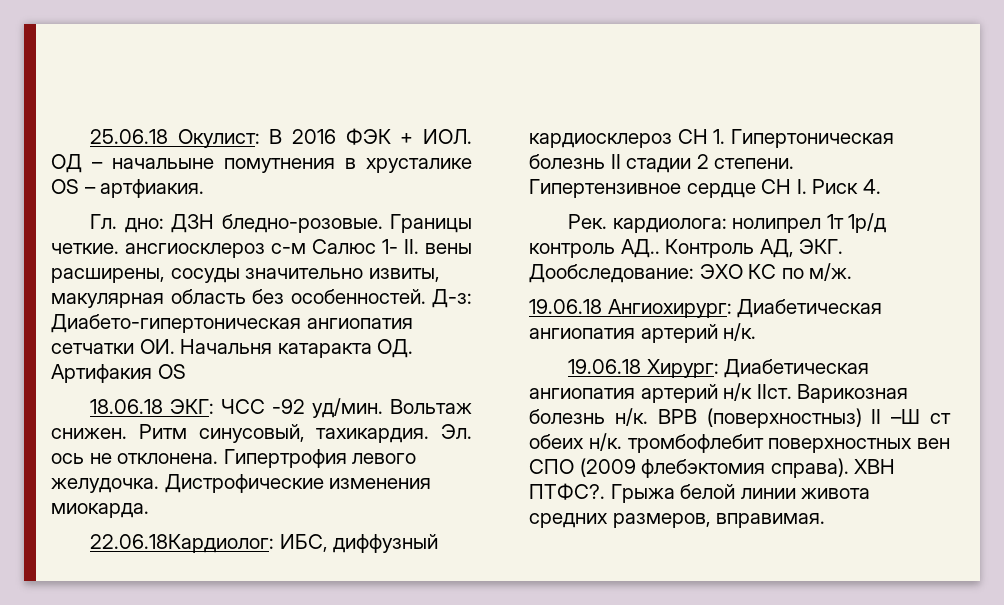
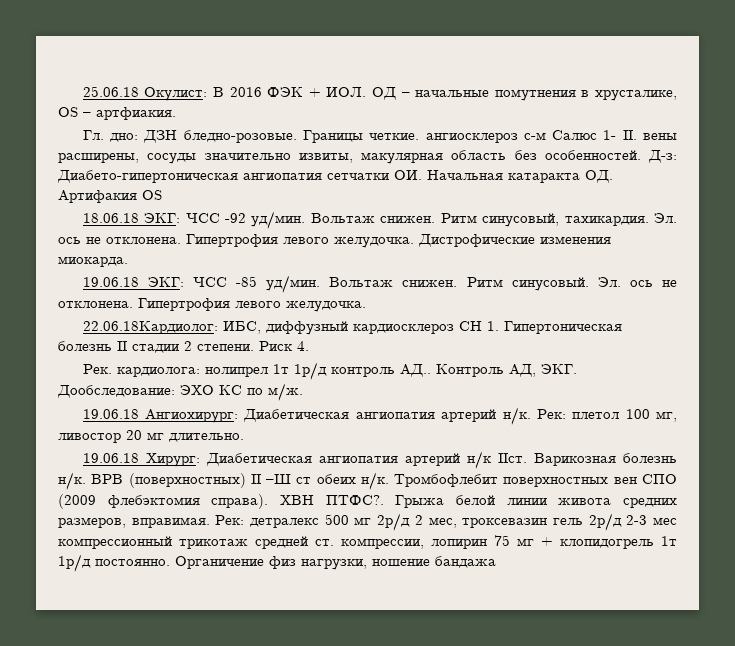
- 25.06.18 Окулист: В 2016 ФЭК + ИОЛ. ОД – начальыне помутнения в хрусталике OS – артфиакия.
+ 25.06.18 Окулист: В 2016 ФЭК + ИОЛ. ОД – начальные помутнения в хрусталике, OS – артфиакия.
- Границы четкие. ансгиосклероз с-м Салюс 1- II. вены расширены, сосуды значительно извиты, макулярная область без особенностей.
+ Границы четкие. ангиосклероз с-м Салюс 1- II. вены расширены, сосуды значительно извиты, макулярная область без особенностей.
- Д-з: Диабето-гипертоническая ангиопатия сетчатки ОИ. Начальня катаракта ОД. Артифакия OS
+ Д-з: Диабето-гипертоническая ангиопатия сетчатки ОИ. Начальная катаракта ОД. Артифакия OS
+ 19.06.18 ЭКГ: ЧСС -85 уд/мин. Вольтаж снижен. Ритм синусовый. Эл. ось не отклонена. Гипертрофия левого желудочка.
- Гипертензивное сердце СН I. Риск 4.
+ Риск 4.
+ Рек: плетол 100 мг, ливостор 20 мг длительно.
- ВРВ (поверхностныз) II –Ш ст обеих н/к. тромбофлебит поверхностных вен СПО (2009 флебэктомия справа).
+ ВРВ (поверхностных) II –Ш ст обеих н/к. Тромбофлебит поверхностных вен СПО (2009 флебэктомия справа).
+ Рек: детралекс 500 мг 2р/д 2 мес, троксевазин гель 2р/д 2-3 мес компрессионный трикотаж средней ст. компрессии, лопирин 75 мг + клопидогрель 1т 1р/д постоянно. Органичение физ нагрузки, ношение бандажа

